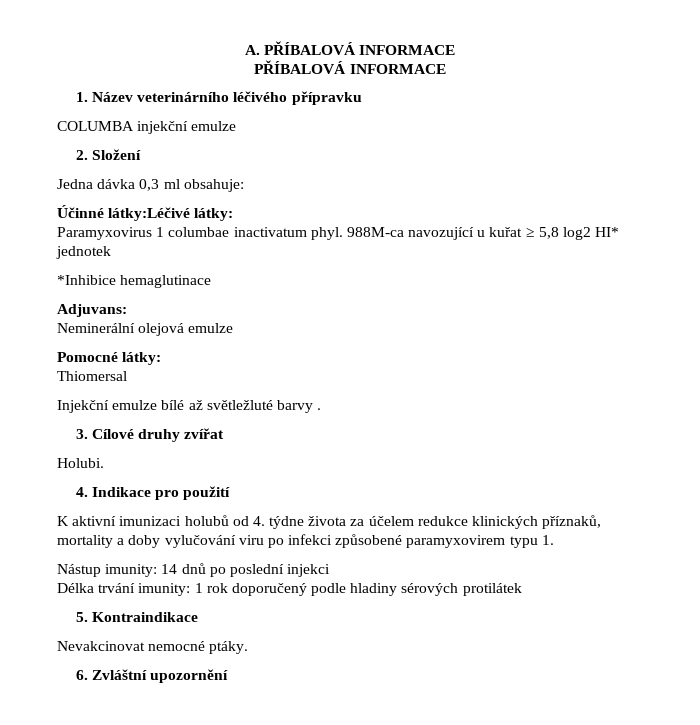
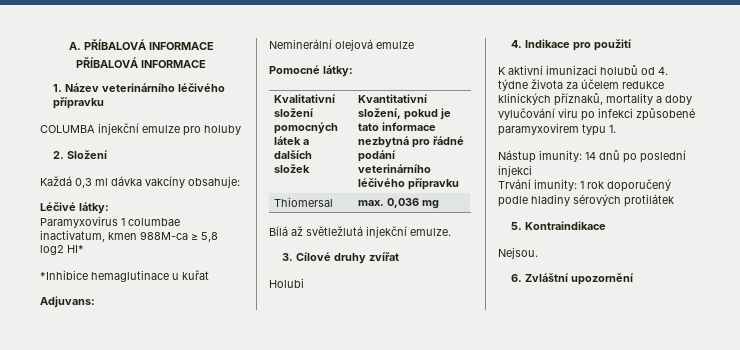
- COLUMBA injekční emulze
+ COLUMBA injekční emulze pro holuby
- Jedna dávka 0,3 ml obsahuje:
+ Každá 0,3 ml dávka vakcíny obsahuje:
- Účinné látky:Léčivé látky:
+ Léčivé látky:
- Paramyxovirus 1 columbae inactivatum phyl. 988M-ca navozující u kuřat ≥ 5,8 log2 HI* jednotek
+ Paramyxovirus 1 columbae inactivatum, kmen 988M-ca ≥ 5,8 log2 HI*
- *Inhibice hemaglutinace
+ *Inhibice hemaglutinace u kuřat
- Thiomersal
- Injekční emulze bílé až světležluté barvy .
+ Kvalitativní složení pomocných látek a dalších složek | Kvantitativní složení, pokud je tato informace nezbytná pro řádné podání veterinárního léčivého přípravku
+ Thiomersal | max. 0,036 mg
+ Bílá až světležlutá injekční emulze.
- Holubi.
+ Holubi
- Délka trvání imunity: 1 rok doporučený podle hladiny sérových protilátek
+ Trvání imunity: 1 rok doporučený podle hladiny sérových protilátek
- Nevakcinovat nemocné ptáky.
+ Nejsou.

